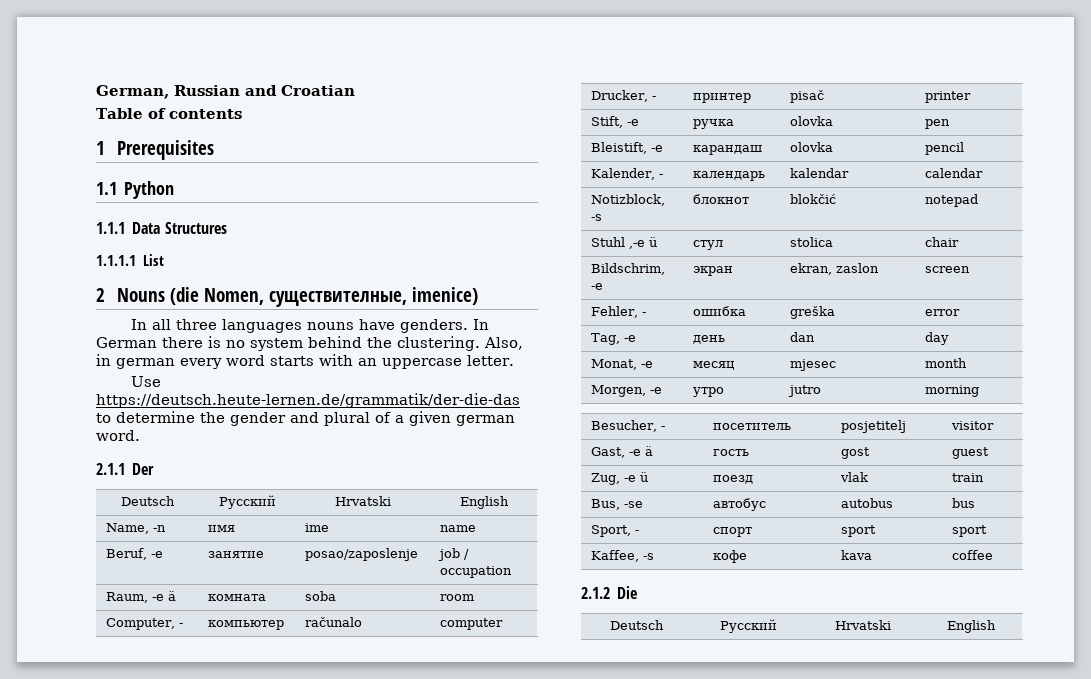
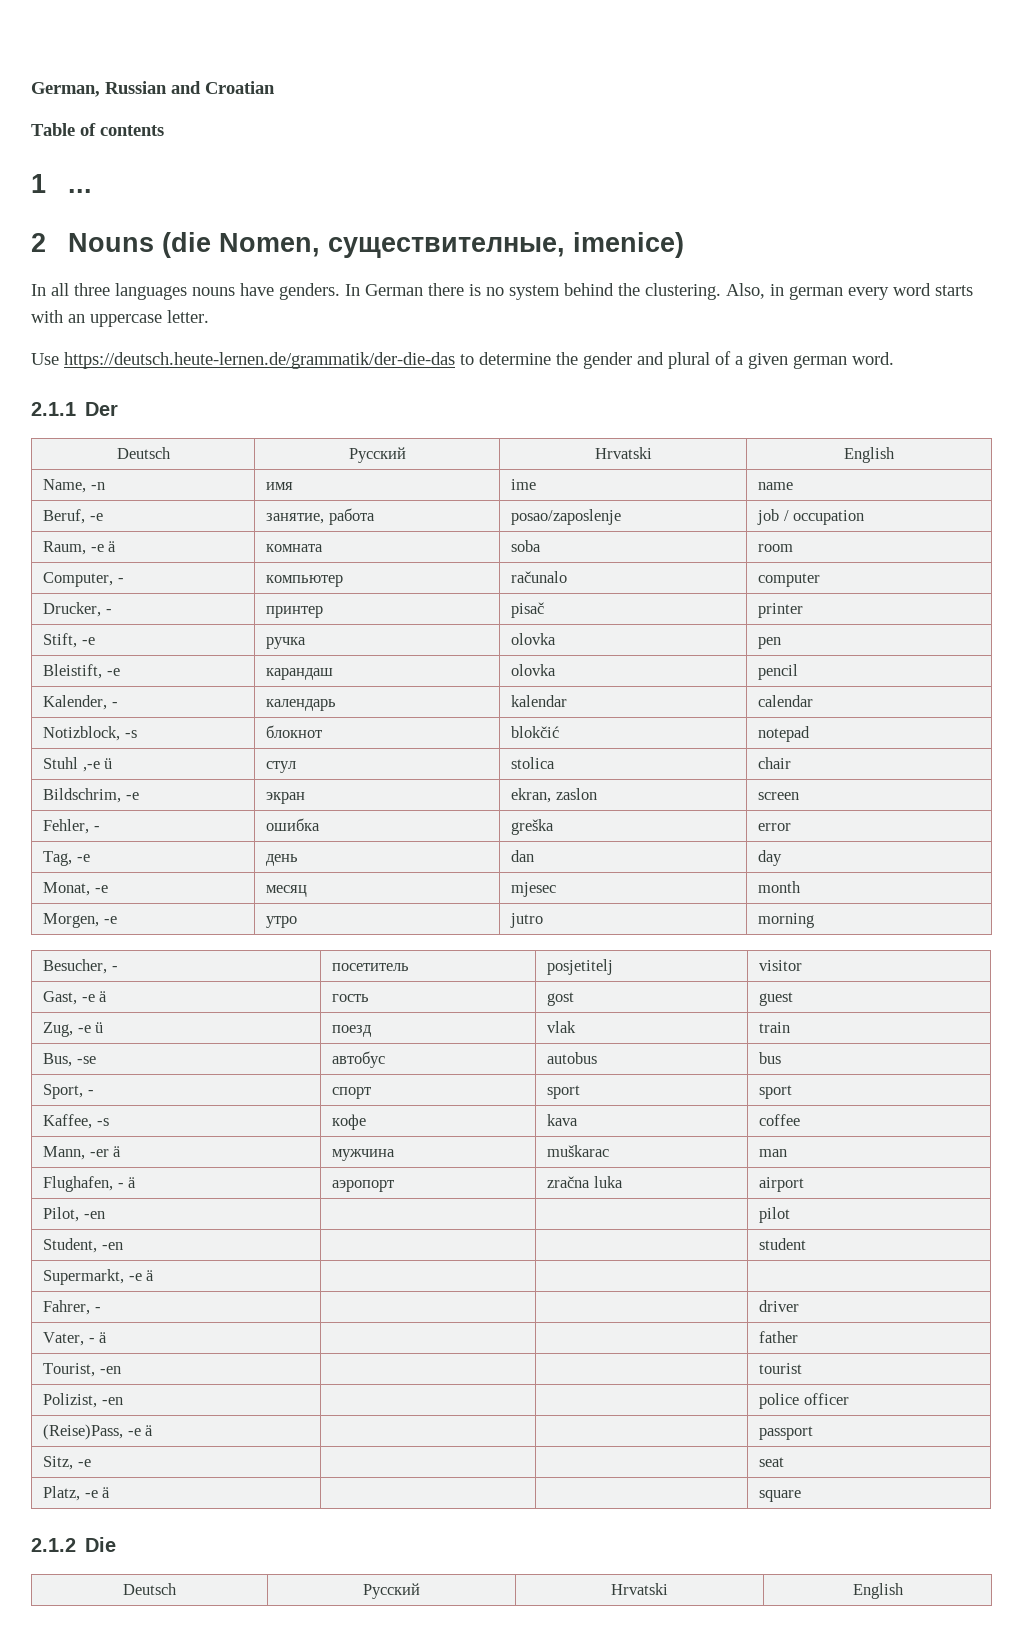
- 1 Prerequisites
- 1.1 Python
- 1.1.1 Data Structures
- 1.1.1.1 List
+ 1 ...
- Beruf, -e | занятие | posao/zaposlenje | job / occupation
+ Beruf, -e | занятие, работа | posao/zaposlenje | job / occupation
+ Mann, -er ä | мужчина | muškarac | man
+ Flughafen, - ä | аэропорт | zračna luka | airport
+ Pilot, -en | | | pilot
+ Student, -en | | | student
+ Supermarkt, -e ä | | |
+ Fahrer, - | | | driver
+ Vater, - ä | | | father
+ Tourist, -en | | | tourist
+ Polizist, -en | | | police officer
+ (Reise)Pass, -e ä | | | passport
+ Sitz, -e | | | seat
+ Platz, -e ä | | | square

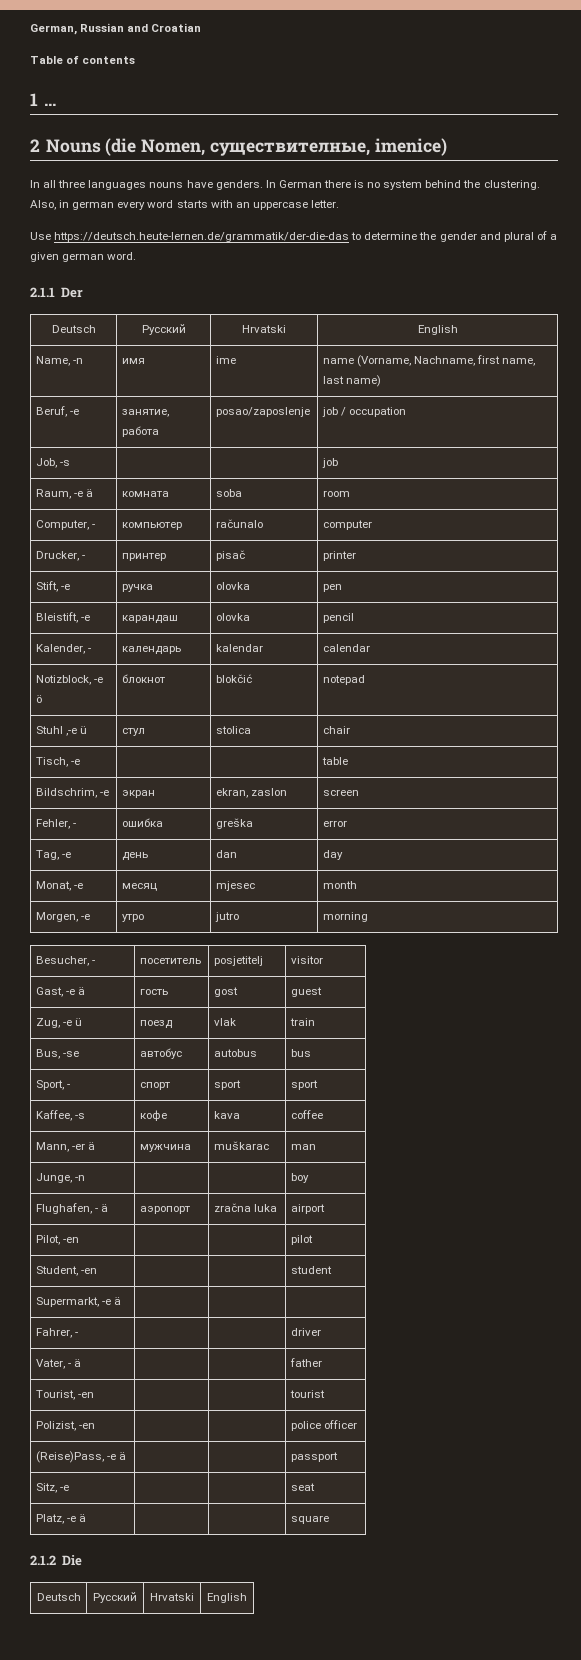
- Name, -n | имя | ime | name
+ Name, -n | имя | ime | name (Vorname, Nachname, first name, last name)
+ Job, -s | | | job
- Notizblock, -s | блокнот | blokčić | notepad
+ Notizblock, -e ö | блокнот | blokčić | notepad
+ Tisch, -e | | | table
+ Junge, -n | | | boy

